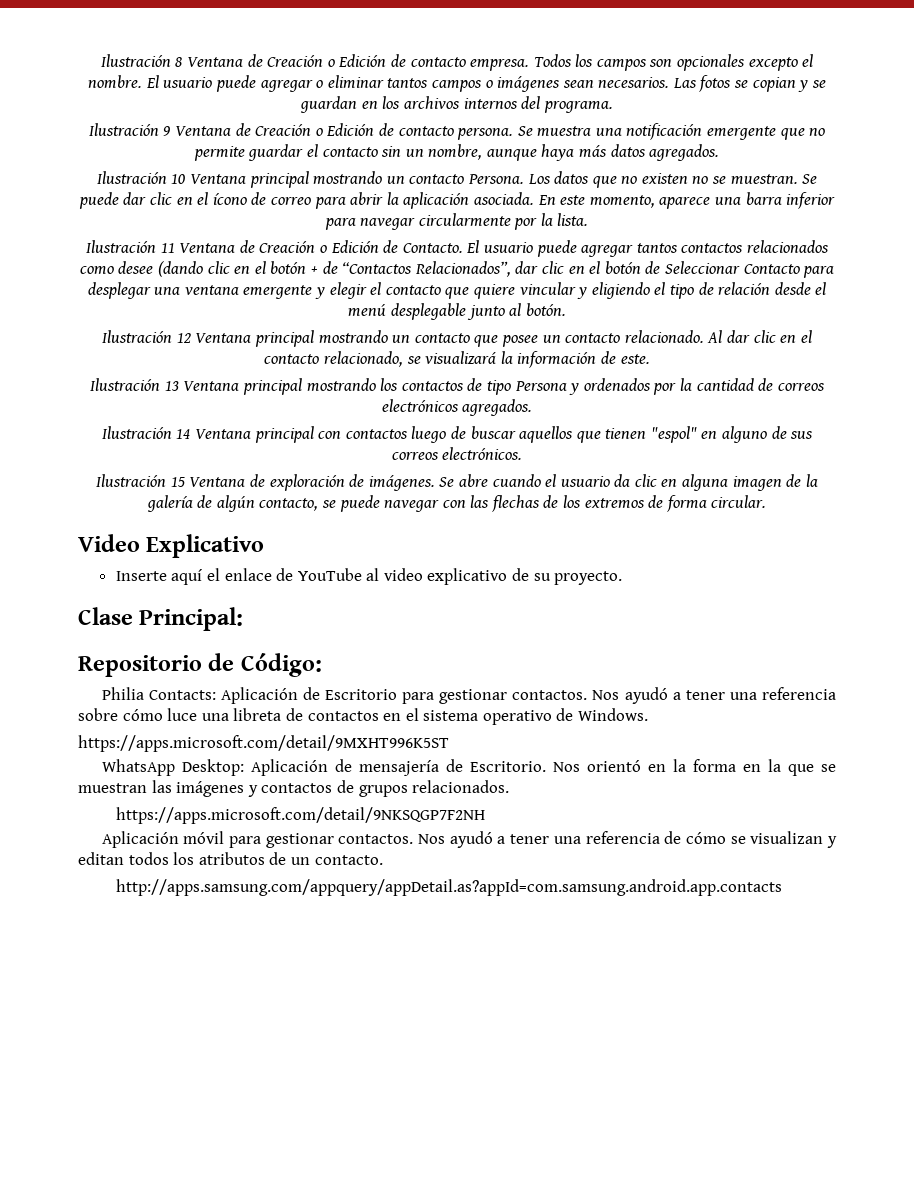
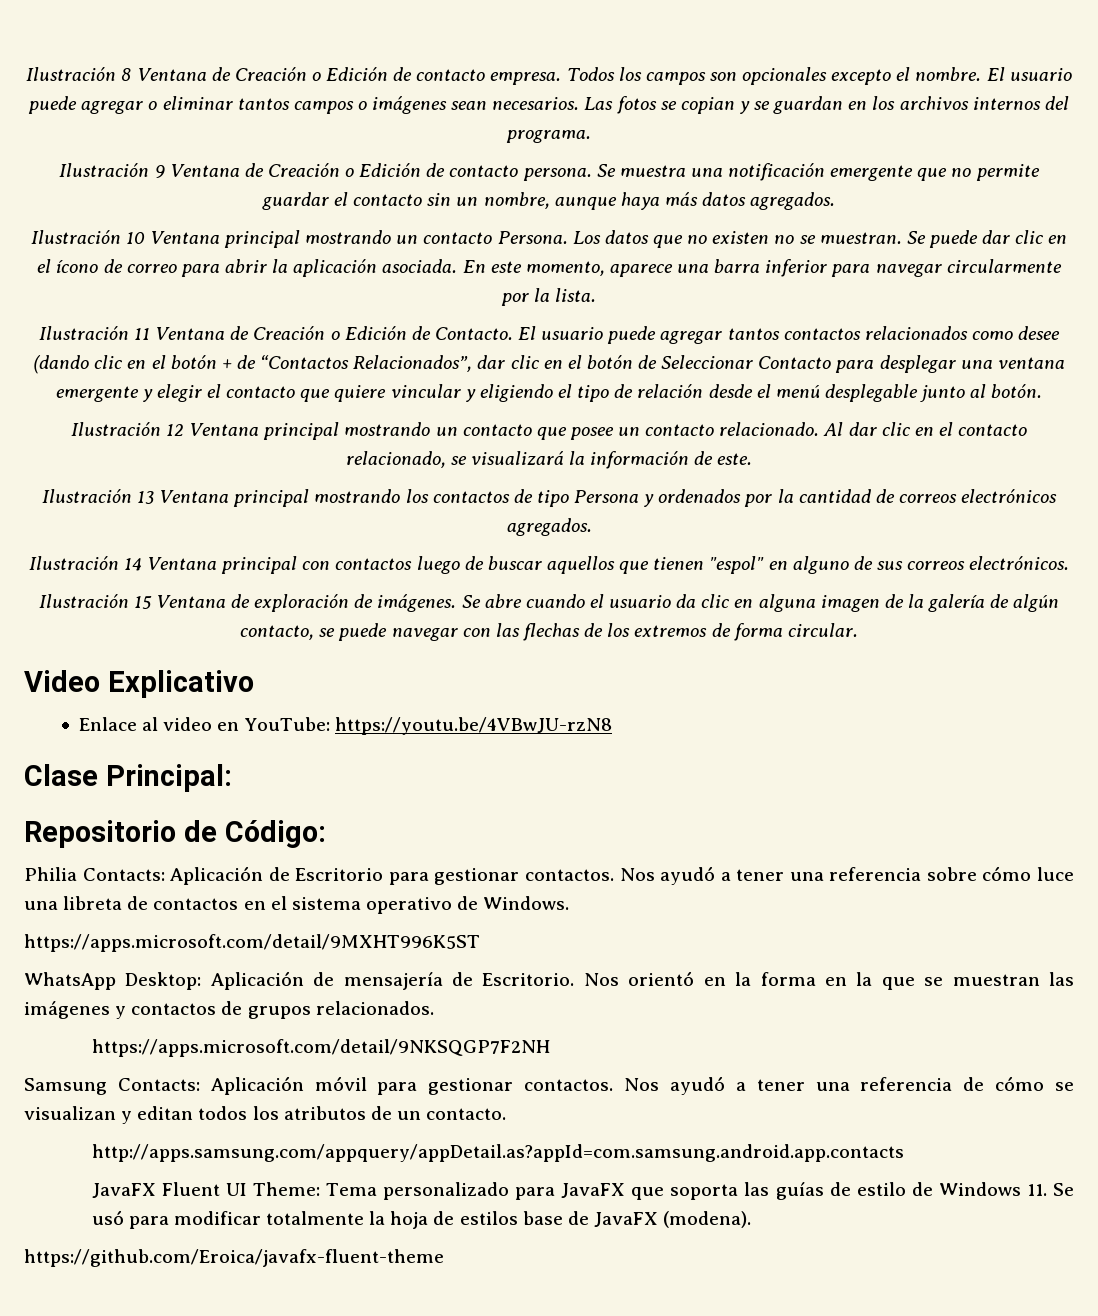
- Inserte aquí el enlace de YouTube al video explicativo de su proyecto.
+ Enlace al video en YouTube: https://youtu.be/4VBwJU-rzN8
- Aplicación móvil para gestionar contactos.
+ Samsung Contacts: Aplicación móvil para gestionar contactos.
+ JavaFX Fluent UI Theme: Tema personalizado para JavaFX que soporta las guías de estilo de Windows 11. Se usó para modificar totalmente la hoja de estilos base de JavaFX (modena).
+ https://github.com/Eroica/javafx-fluent-theme

